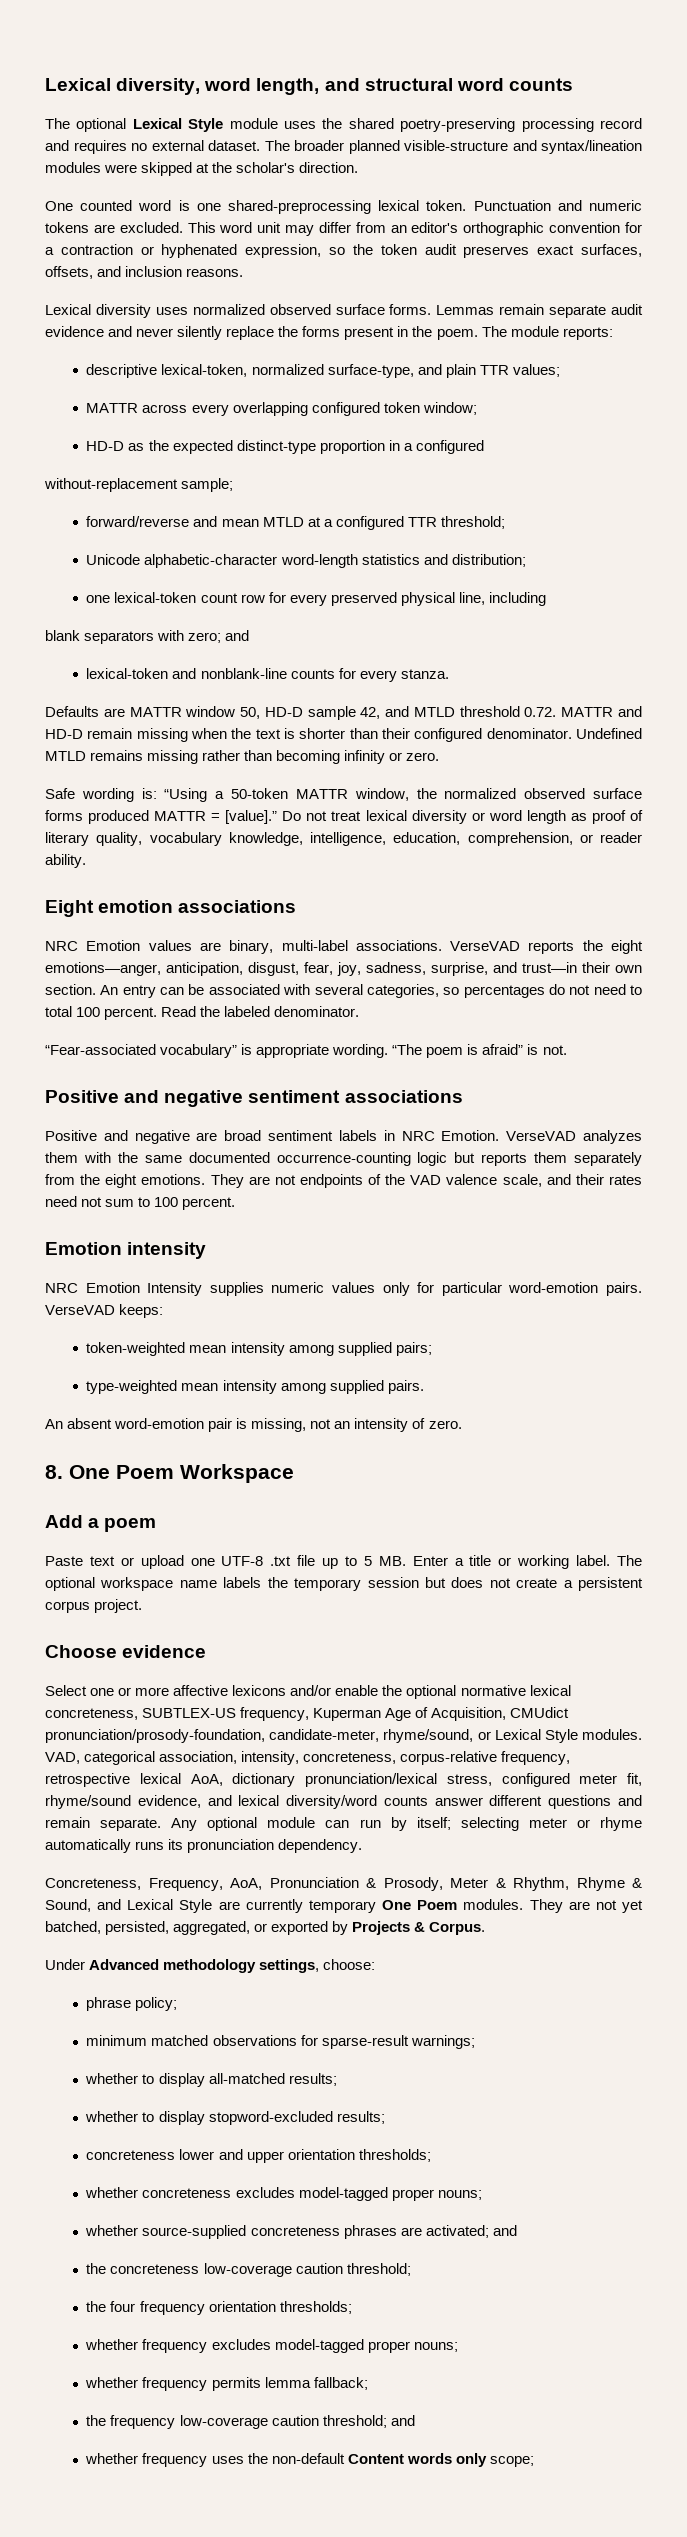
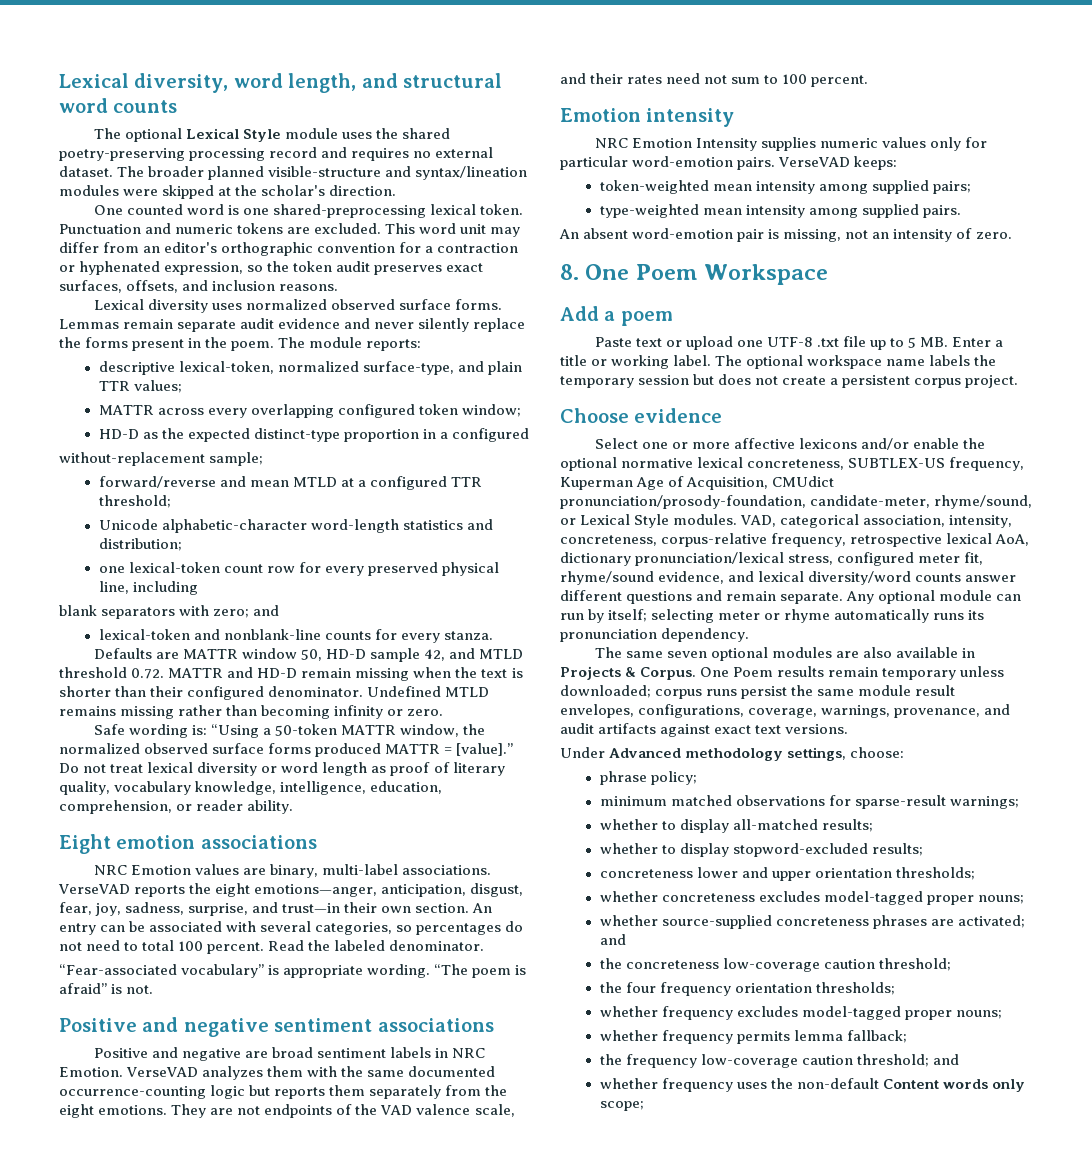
- Concreteness, Frequency, AoA, Pronunciation & Prosody, Meter & Rhythm, Rhyme & Sound, and Lexical Style are currently temporary One Poem modules. They are not yet batched, persisted, aggregated, or exported by Projects & Corpus.
+ The same seven optional modules are also available in Projects & Corpus. One Poem results remain temporary unless downloaded; corpus runs persist the same module result envelopes, configurations, coverage, warnings, provenance, and audit artifacts against exact text versions.

